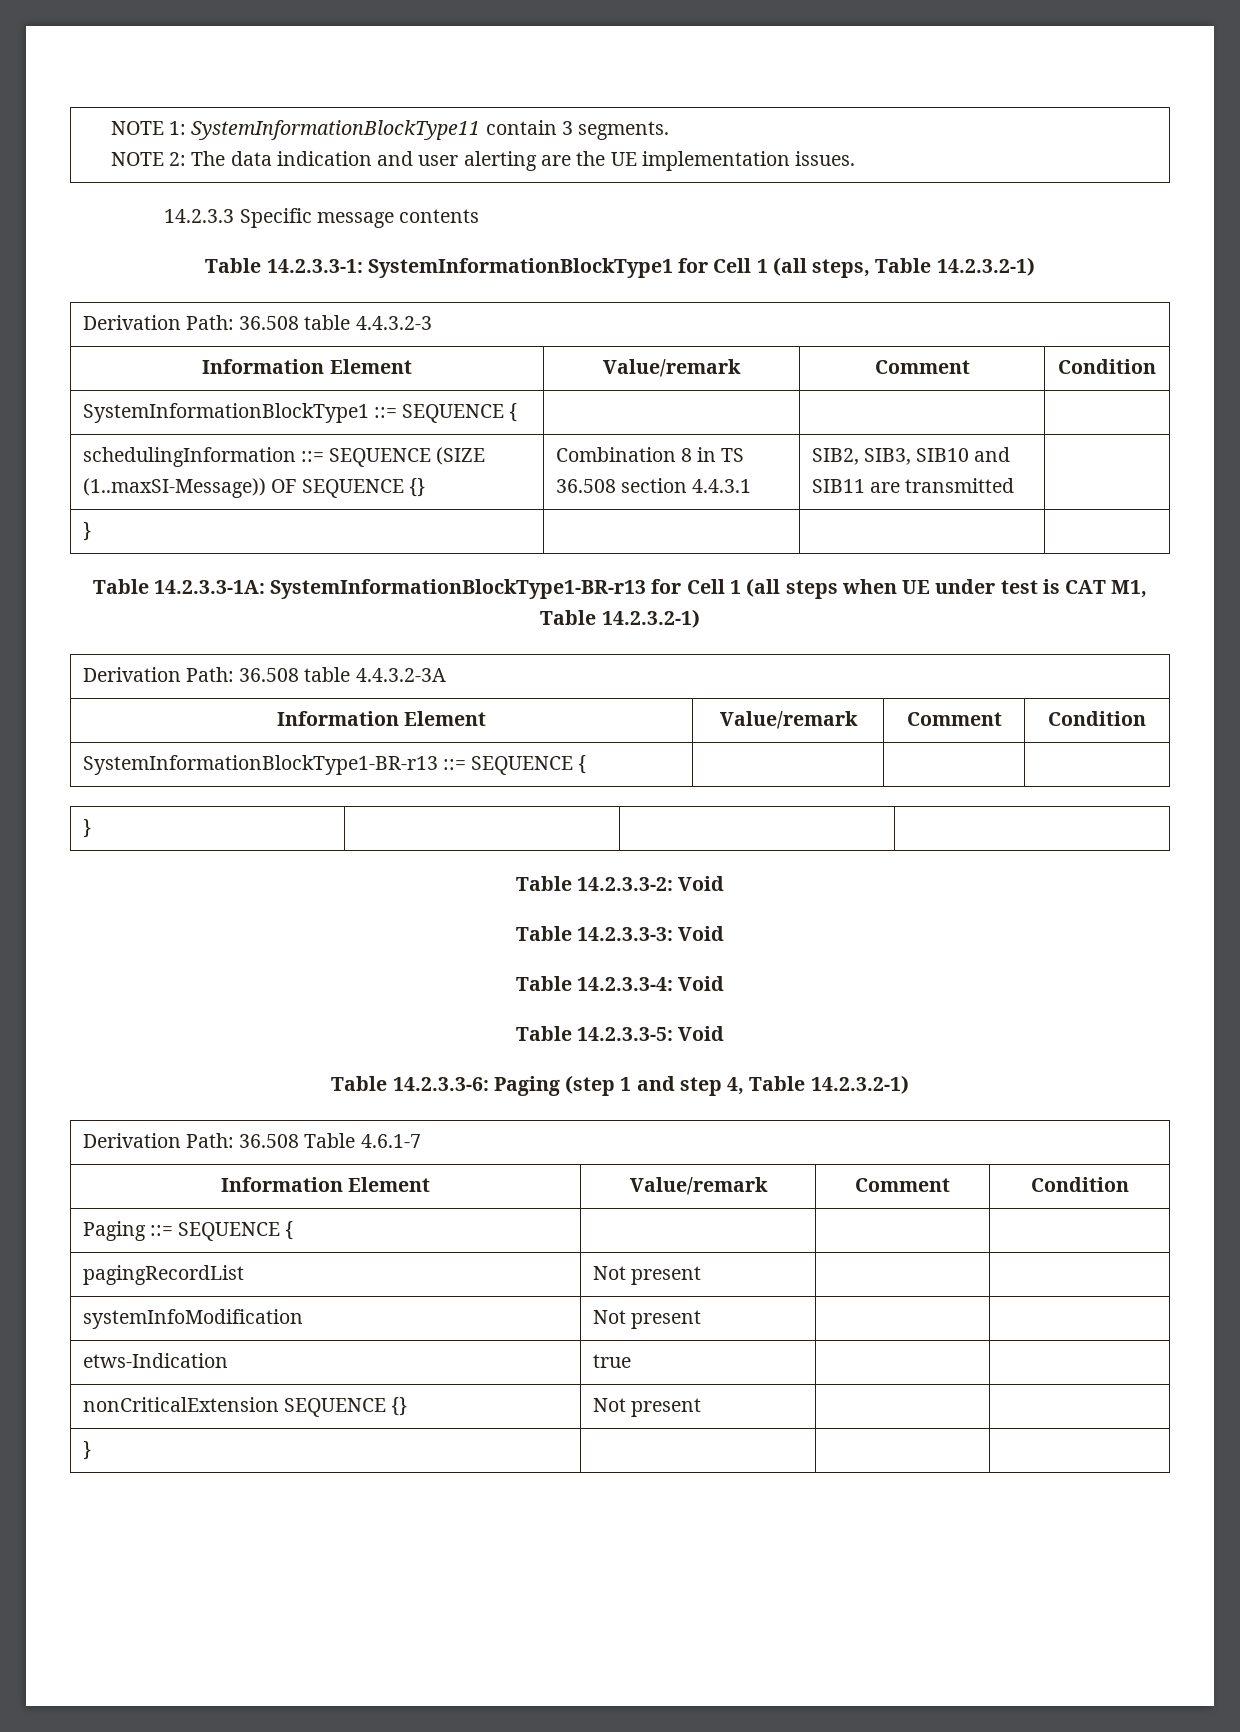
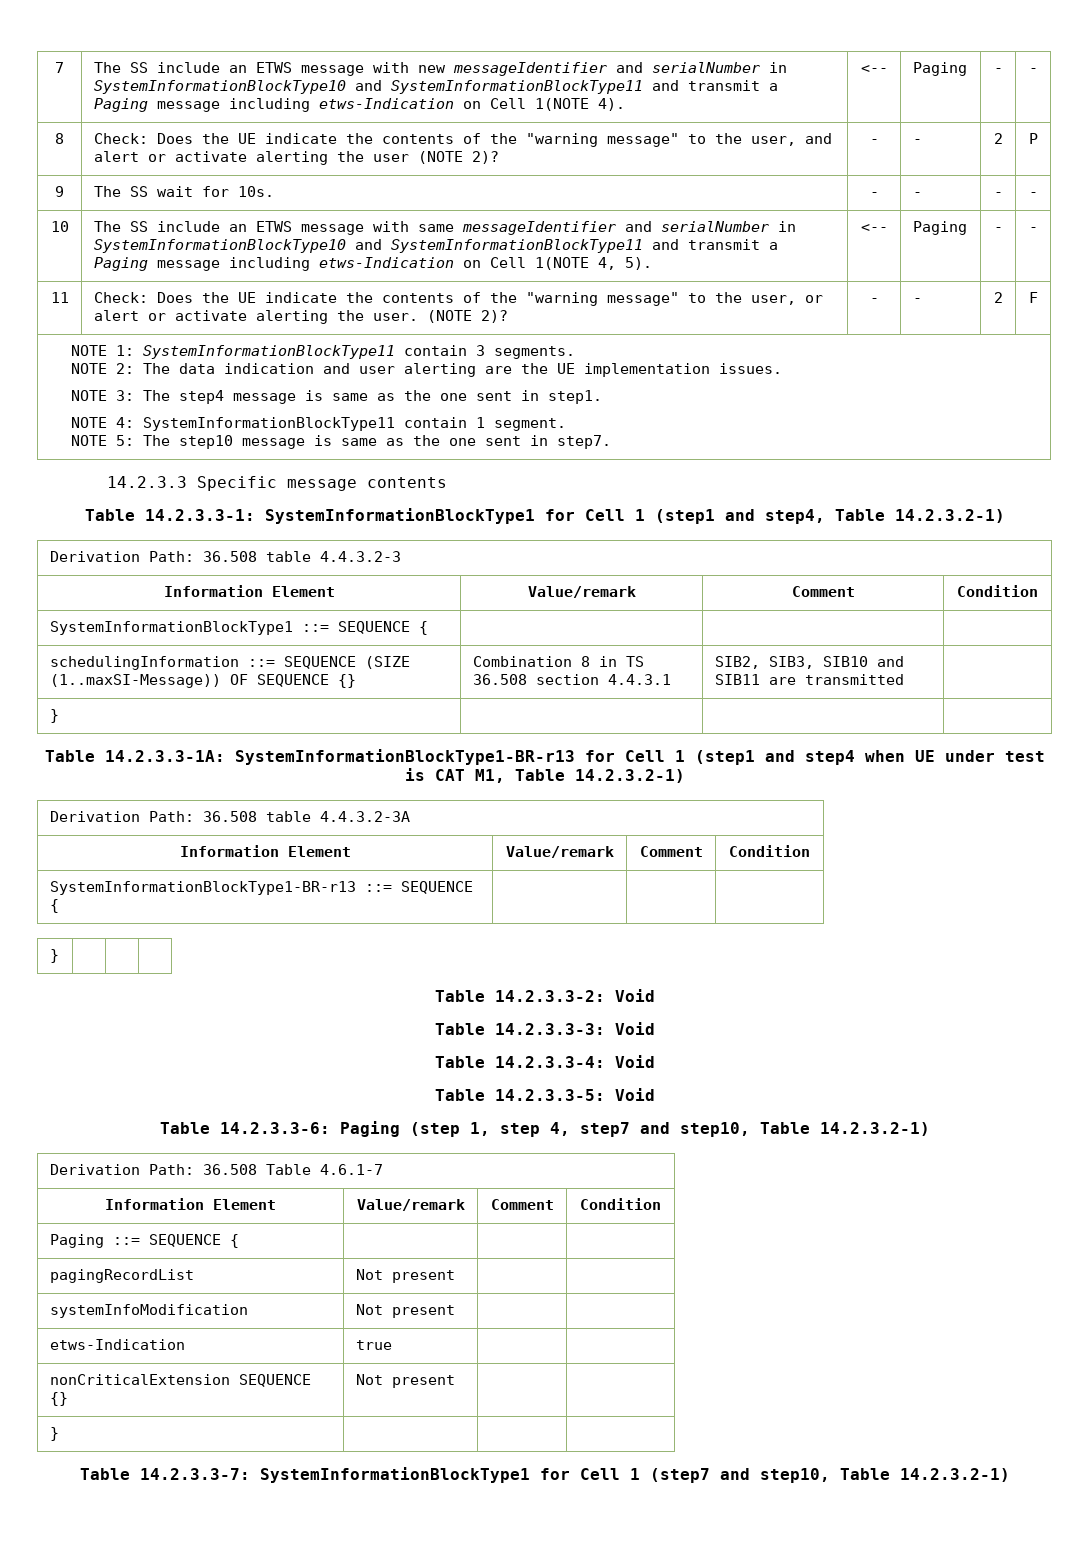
+ 7 | The SS include an ETWS message with new messageIdentifier and serialNumber in SystemInformationBlockType10 and SystemInformationBlockType11 and transmit a Paging message including etws-Indication on Cell 1(NOTE 4). | <-- | Paging | - | -
+ 8 | Check: Does the UE indicate the contents of the "warning message" to the user, and alert or activate alerting the user (NOTE 2)? | - | - | 2 | P
+ 9 | The SS wait for 10s. | - | - | - | -
+ 10 | The SS include an ETWS message with same messageIdentifier and serialNumber in SystemInformationBlockType10 and SystemInformationBlockType11 and transmit a Paging message including etws-Indication on Cell 1(NOTE 4, 5). | <-- | Paging | - | -
+ 11 | Check: Does the UE indicate the contents of the "warning message" to the user, or alert or activate alerting the user. (NOTE 2)? | - | - | 2 | F
+ NOTE 3: The step4 message is same as the one sent in step1.
+ NOTE 4: SystemInformationBlockType11 contain 1 segment.
+ NOTE 5: The step10 message is same as the one sent in step7.
- Table 14.2.3.3-1: SystemInformationBlockType1 for Cell 1 (all steps, Table 14.2.3.2-1)
+ Table 14.2.3.3-1: SystemInformationBlockType1 for Cell 1 (step1 and step4, Table 14.2.3.2-1)
- Table 14.2.3.3-1A: SystemInformationBlockType1-BR-r13 for Cell 1 (all steps when UE under test is CAT M1, Table 14.2.3.2-1)
+ Table 14.2.3.3-1A: SystemInformationBlockType1-BR-r13 for Cell 1 (step1 and step4 when UE under test is CAT M1, Table 14.2.3.2-1)
- Table 14.2.3.3-6: Paging (step 1 and step 4, Table 14.2.3.2-1)
+ Table 14.2.3.3-6: Paging (step 1, step 4, step7 and step10, Table 14.2.3.2-1)
+ Table 14.2.3.3-7: SystemInformationBlockType1 for Cell 1 (step7 and step10, Table 14.2.3.2-1)

